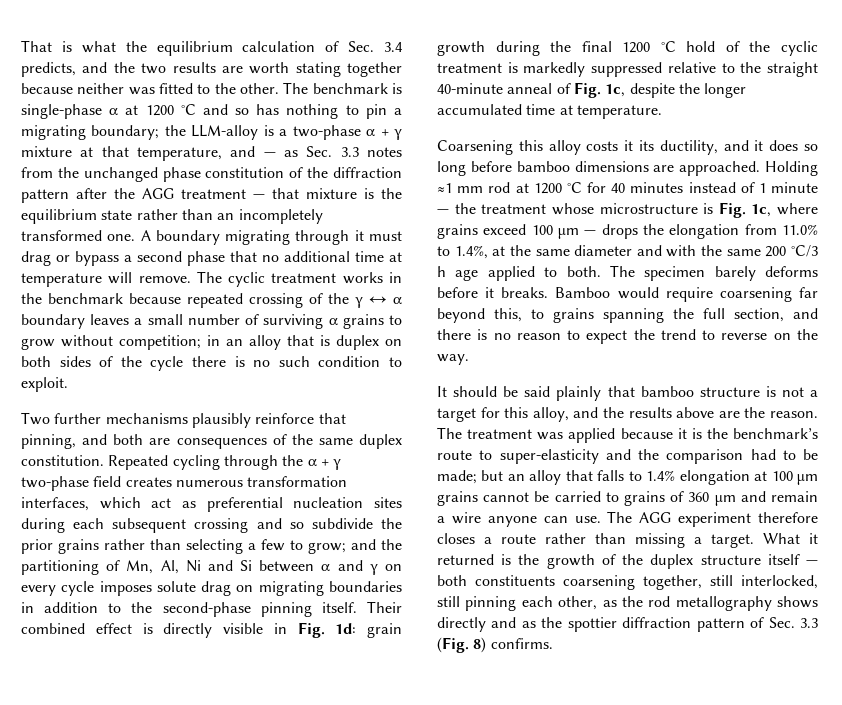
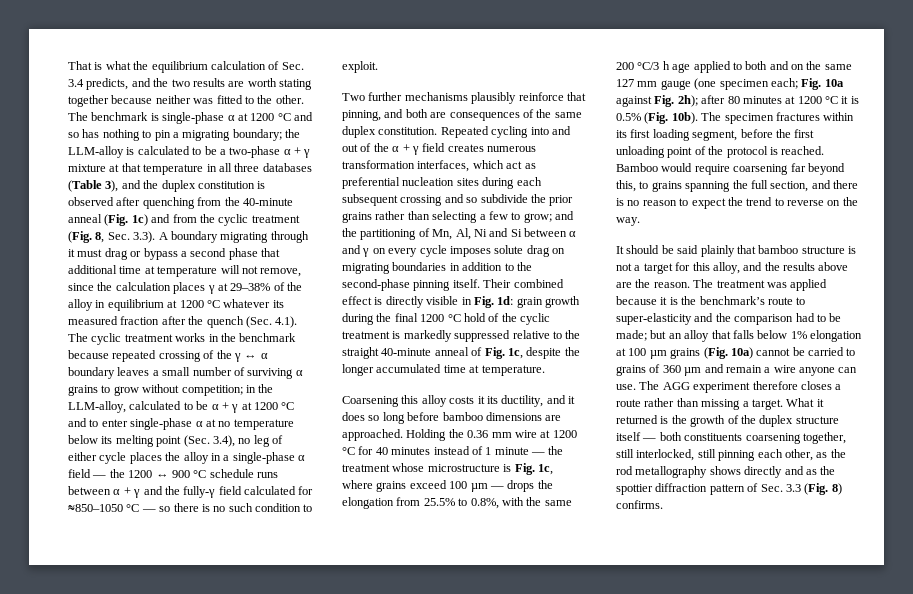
- the LLM-alloy is a two-phase α + γ mixture at that temperature, and — as Sec. 3.3 notes from the unchanged phase constitution of the diffraction pattern after the AGG treatment — that mixture is the equilibrium state rather than an incompletely transformed one. A boundary migrating through it must drag or bypass a second phase that no additional time at temperature will remove. The cyclic treatment works in the benchmark because repeated crossing of the γ ↔ α boundary leaves a small number of surviving α grains to grow without competition;
+ the LLM-alloy is calculated to be a two-phase α + γ mixture at that temperature in all three databases (Table 3), and the duplex constitution is observed after quenching from the 40-minute anneal (Fig. 1c) and from the cyclic treatment (Fig. 8, Sec. 3.3). A boundary migrating through it must drag or bypass a second phase that additional time at temperature will not remove, since the calculation places γ at 29–38% of the alloy in equilibrium at 1200 °C whatever its measured fraction after the quench (Sec. 4.1). The cyclic treatment works in the benchmark because repeated crossing of the γ ↔ α boundary leaves a small number of surviving α grains to grow without competition;
- in an alloy that is duplex on both sides of the cycle there is no such condition to exploit.
+ in the LLM-alloy, calculated to be α + γ at 1200 °C and to enter single-phase α at no temperature below its melting point (Sec. 3.4), no leg of either cycle places the alloy in a single-phase α field — the 1200 ↔ 900 °C schedule runs between α + γ and the fully-γ field calculated for ≈850–1050 °C — so there is no such condition to exploit.
- Repeated cycling through the α + γ two-phase field creates numerous transformation interfaces, which act as preferential nucleation sites during each subsequent crossing and so subdivide the prior grains rather than selecting a few to grow;
+ Repeated cycling into and out of the α + γ field creates numerous transformation interfaces, which act as preferential nucleation sites during each subsequent crossing and so subdivide the prior grains rather than selecting a few to grow;
- Holding ≈1 mm rod at 1200 °C for 40 minutes instead of 1 minute — the treatment whose microstructure is Fig. 1c, where grains exceed 100 µm — drops the elongation from 11.0% to 1.4%, at the same diameter and with the same 200 °C/3 h age applied to both. The specimen barely deforms before it breaks.
+ Holding the 0.36 mm wire at 1200 °C for 40 minutes instead of 1 minute — the treatment whose microstructure is Fig. 1c, where grains exceed 100 µm — drops the elongation from 25.5% to 0.8%, with the same 200 °C/3 h age applied to both and on the same 127 mm gauge (one specimen each; Fig. 10a against Fig. 2h); after 80 minutes at 1200 °C it is 0.5% (Fig. 10b). The specimen fractures within its first loading segment, before the first unloading point of the protocol is reached.
- The treatment was applied because it is the benchmark’s route to super-elasticity and the comparison had to be made; but an alloy that falls to 1.4% elongation at 100 µm grains cannot be carried to grains of 360 µm and remain a wire anyone can use.
+ The treatment was applied because it is the benchmark’s route to super-elasticity and the comparison had to be made; but an alloy that falls below 1% elongation at 100 µm grains (Fig. 10a) cannot be carried to grains of 360 µm and remain a wire anyone can use.

